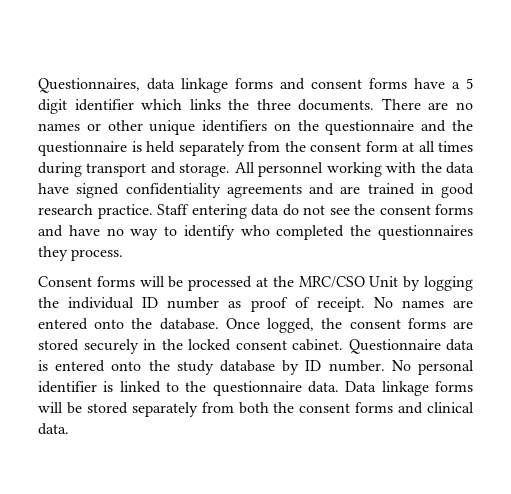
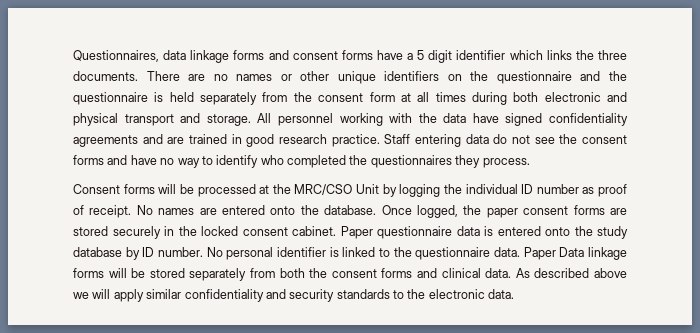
- There are no names or other unique identifiers on the questionnaire and the questionnaire is held separately from the consent form at all times during transport and storage.
+ There are no names or other unique identifiers on the questionnaire and the questionnaire is held separately from the consent form at all times during both electronic and physical transport and storage.
- Once logged, the consent forms are stored securely in the locked consent cabinet.
+ Once logged, the paper consent forms are stored securely in the locked consent cabinet.
- Questionnaire data is entered onto the study database by ID number.
+ Paper questionnaire data is entered onto the study database by ID number.
- Data linkage forms will be stored separately from both the consent forms and clinical data.
+ Paper Data linkage forms will be stored separately from both the consent forms and clinical data.
+ As described above we will apply similar confidentiality and security standards to the electronic data.

